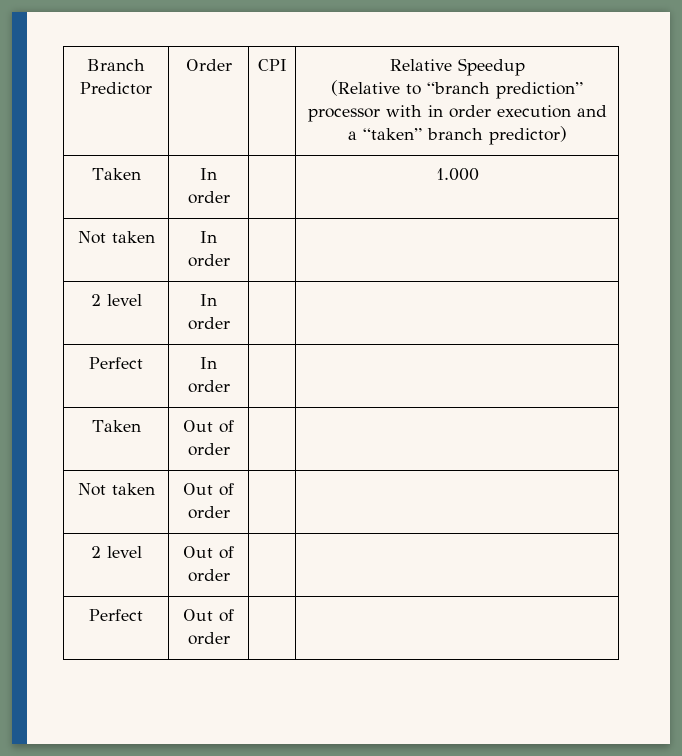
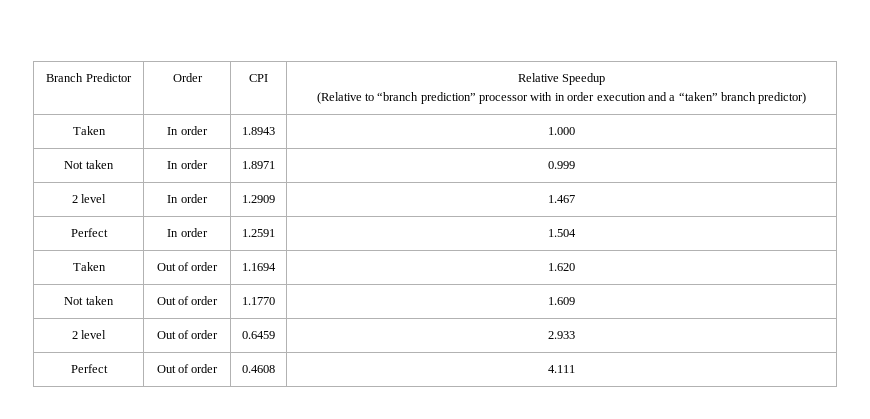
- Taken | In order | | 1.000
+ Taken | In order | 1.8943 | 1.000
- Not taken | In order | |
+ Not taken | In order | 1.8971 | 0.999
- 2 level | In order | |
+ 2 level | In order | 1.2909 | 1.467
- Perfect | In order | |
+ Perfect | In order | 1.2591 | 1.504
- Taken | Out of order | |
+ Taken | Out of order | 1.1694 | 1.620
- Not taken | Out of order | |
+ Not taken | Out of order | 1.1770 | 1.609
- 2 level | Out of order | |
+ 2 level | Out of order | 0.6459 | 2.933
- Perfect | Out of order | |
+ Perfect | Out of order | 0.4608 | 4.111

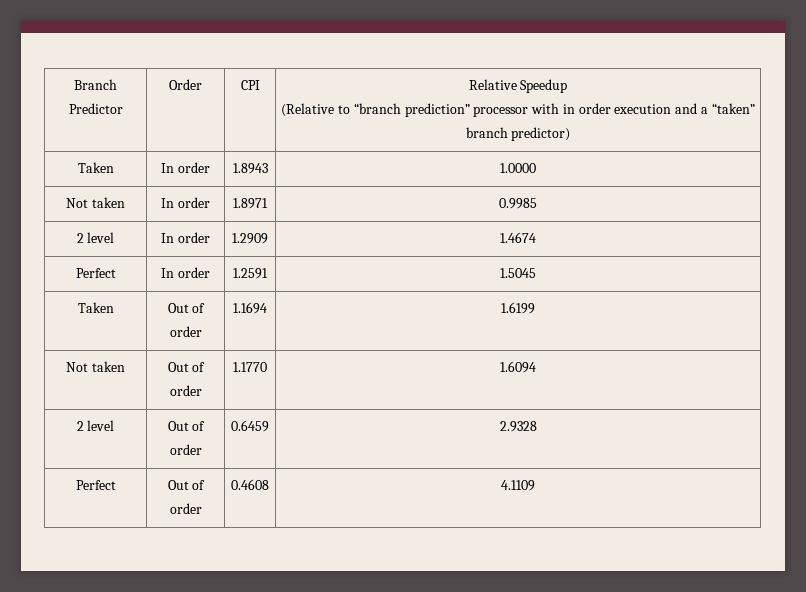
- Taken | In order | 1.8943 | 1.000
+ Taken | In order | 1.8943 | 1.0000
- Not taken | In order | 1.8971 | 0.999
+ Not taken | In order | 1.8971 | 0.9985
- 2 level | In order | 1.2909 | 1.467
+ 2 level | In order | 1.2909 | 1.4674
- Perfect | In order | 1.2591 | 1.504
+ Perfect | In order | 1.2591 | 1.5045
- Taken | Out of order | 1.1694 | 1.620
+ Taken | Out of order | 1.1694 | 1.6199
- Not taken | Out of order | 1.1770 | 1.609
+ Not taken | Out of order | 1.1770 | 1.6094
- 2 level | Out of order | 0.6459 | 2.933
+ 2 level | Out of order | 0.6459 | 2.9328
- Perfect | Out of order | 0.4608 | 4.111
+ Perfect | Out of order | 0.4608 | 4.1109

